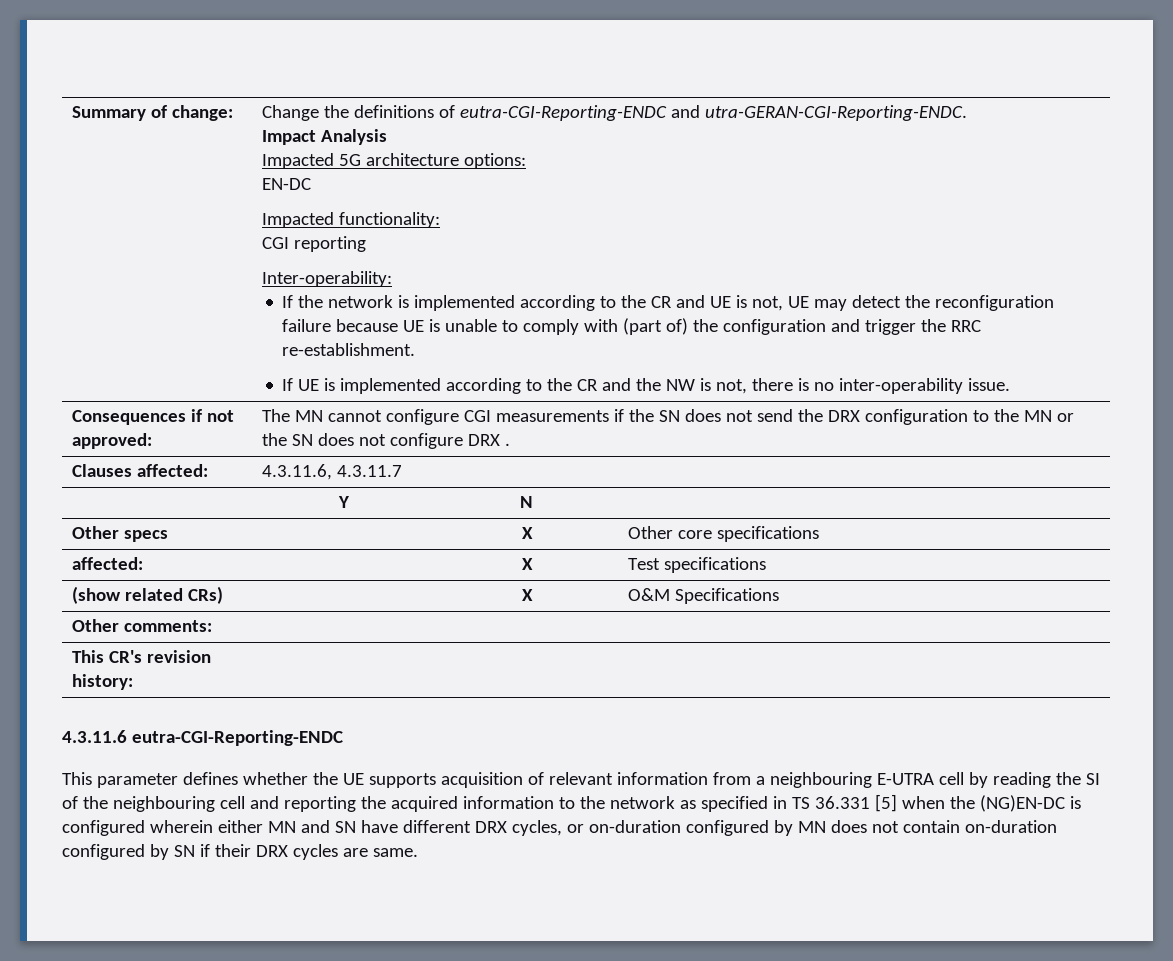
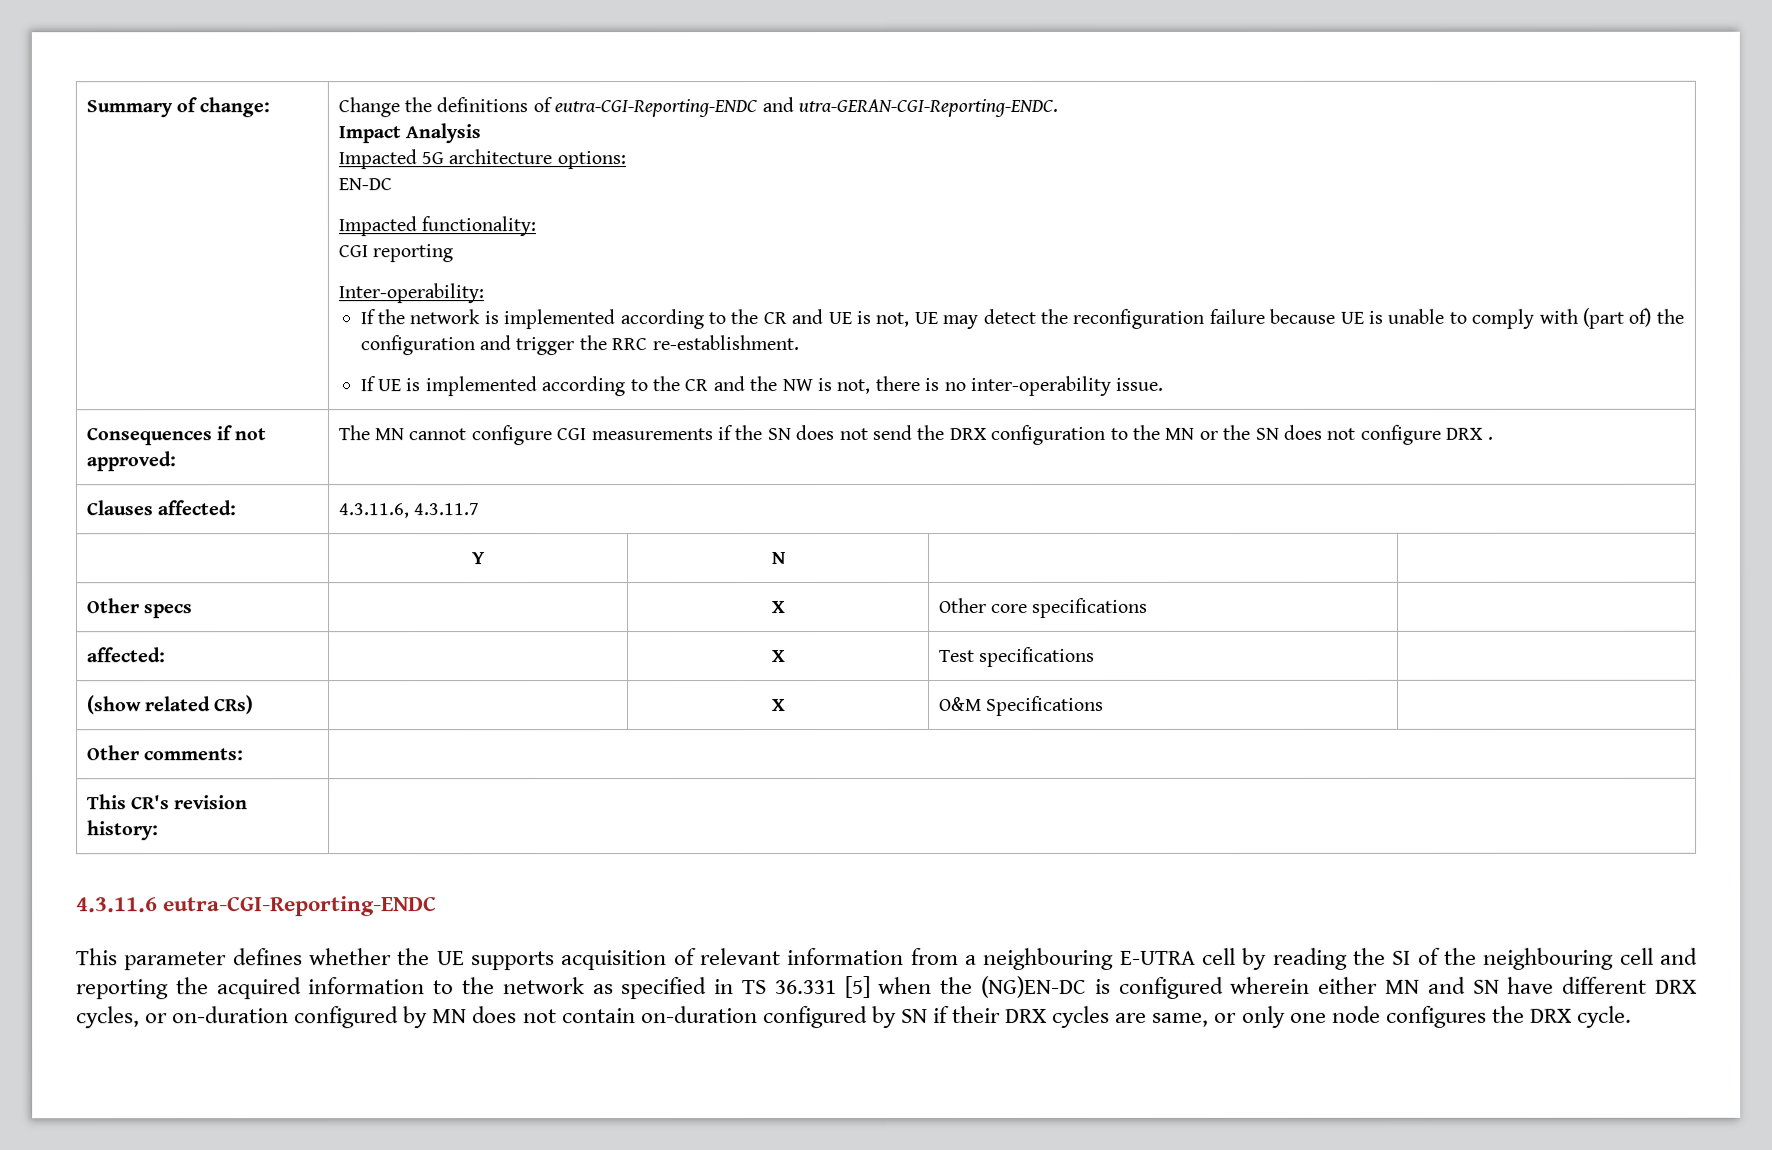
- This parameter defines whether the UE supports acquisition of relevant information from a neighbouring E-UTRA cell by reading the SI of the neighbouring cell and reporting the acquired information to the network as specified in TS 36.331 [5] when the (NG)EN-DC is configured wherein either MN and SN have different DRX cycles, or on-duration configured by MN does not contain on-duration configured by SN if their DRX cycles are same.
+ This parameter defines whether the UE supports acquisition of relevant information from a neighbouring E-UTRA cell by reading the SI of the neighbouring cell and reporting the acquired information to the network as specified in TS 36.331 [5] when the (NG)EN-DC is configured wherein either MN and SN have different DRX cycles, or on-duration configured by MN does not contain on-duration configured by SN if their DRX cycles are same, or only one node configures the DRX cycle.

